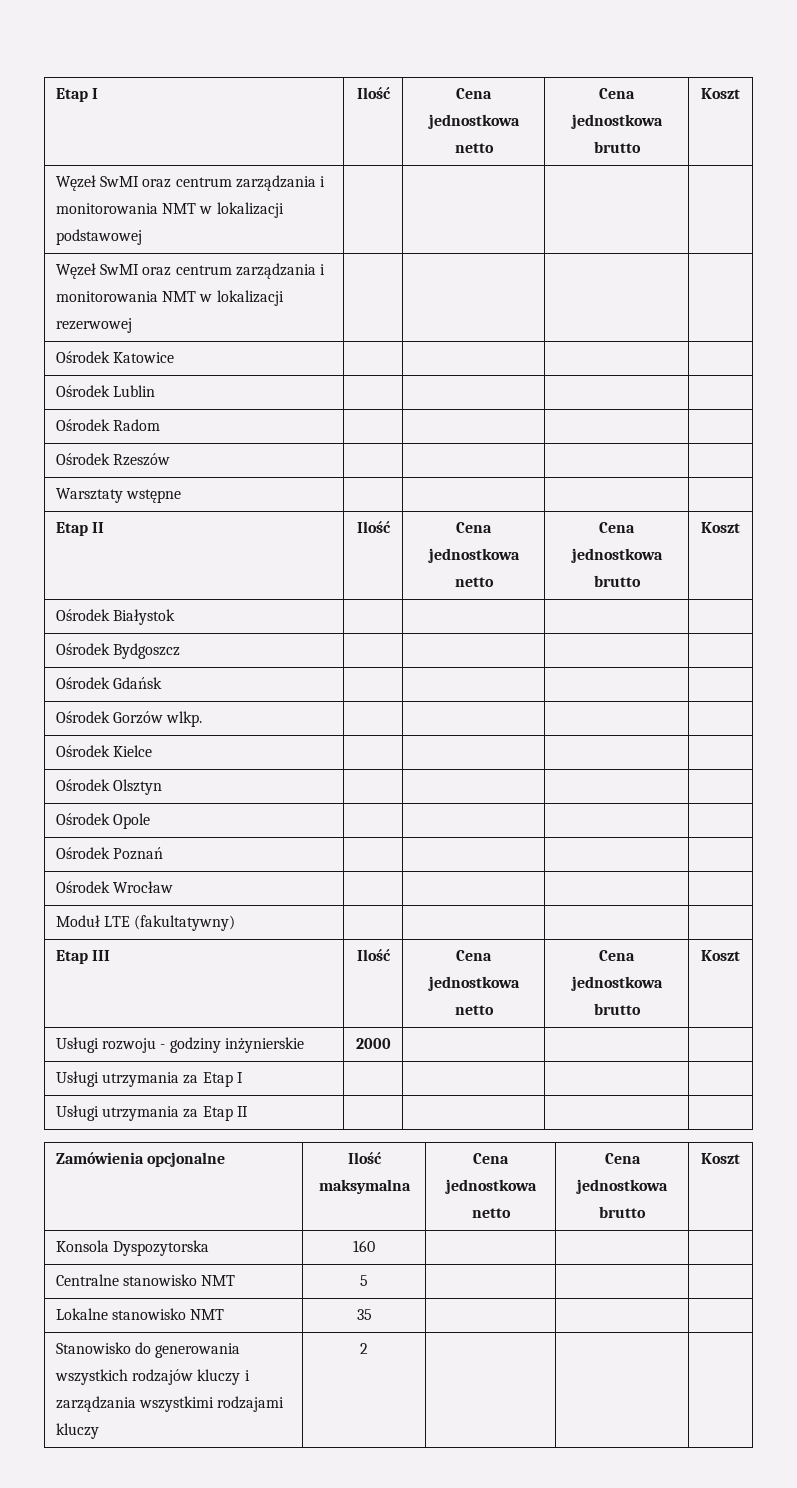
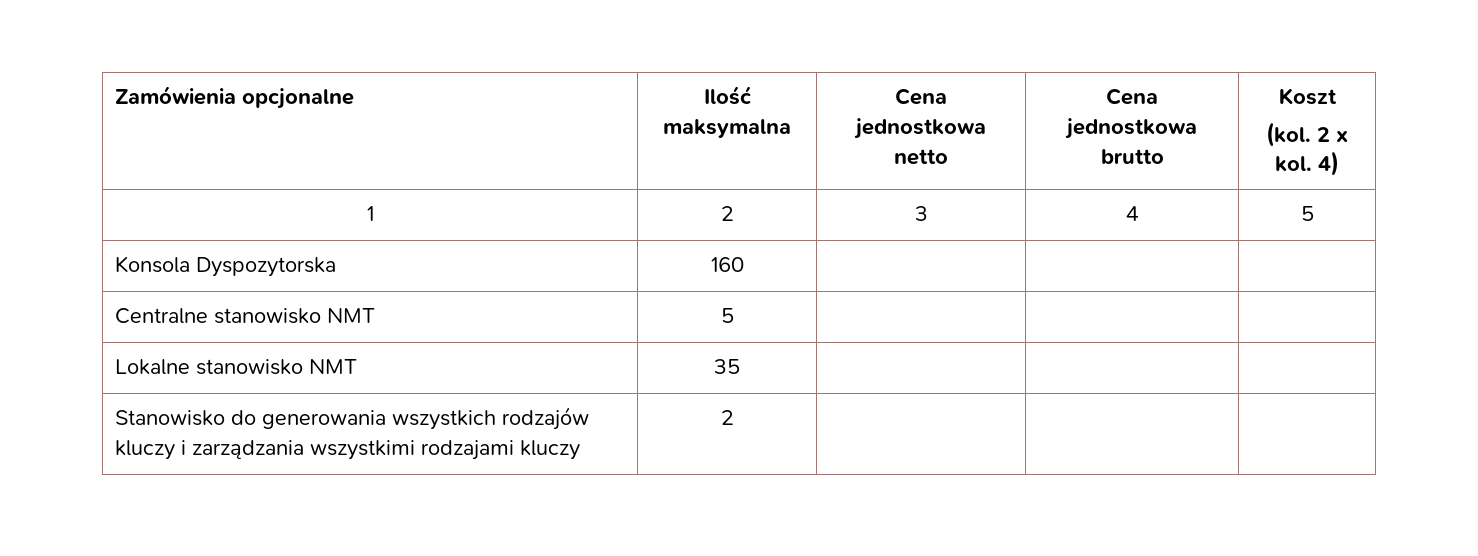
- Etap I | Ilość | Cena jednostkowa netto | Cena jednostkowa brutto | Koszt
- Węzeł SwMI oraz centrum zarządzania i monitorowania NMT w lokalizacji podstawowej | | | |
- Węzeł SwMI oraz centrum zarządzania i monitorowania NMT w lokalizacji rezerwowej | | | |
- Ośrodek Katowice | | | |
- Ośrodek Lublin | | | |
- Ośrodek Radom | | | |
- Ośrodek Rzeszów | | | |
- Warsztaty wstępne | | | |
- Etap II | Ilość | Cena jednostkowa netto | Cena jednostkowa brutto | Koszt
- Ośrodek Białystok | | | |
- Ośrodek Bydgoszcz | | | |
- Ośrodek Gdańsk | | | |
- Ośrodek Gorzów wlkp. | | | |
- Ośrodek Kielce | | | |
- Ośrodek Olsztyn | | | |
- Ośrodek Opole | | | |
- Ośrodek Poznań | | | |
- Ośrodek Wrocław | | | |
- Moduł LTE (fakultatywny) | | | |
- Etap III | Ilość | Cena jednostkowa netto | Cena jednostkowa brutto | Koszt
- Usługi rozwoju - godziny inżynierskie | 2000 | | |
- Usługi utrzymania za Etap I | | | |
- Usługi utrzymania za Etap II | | | |
  Zamówienia opcjonalne | Ilość maksymalna | Cena jednostkowa netto | Cena jednostkowa brutto | Koszt
+ (kol. 2 x kol. 4)
+ 1 | 2 | 3 | 4 | 5

